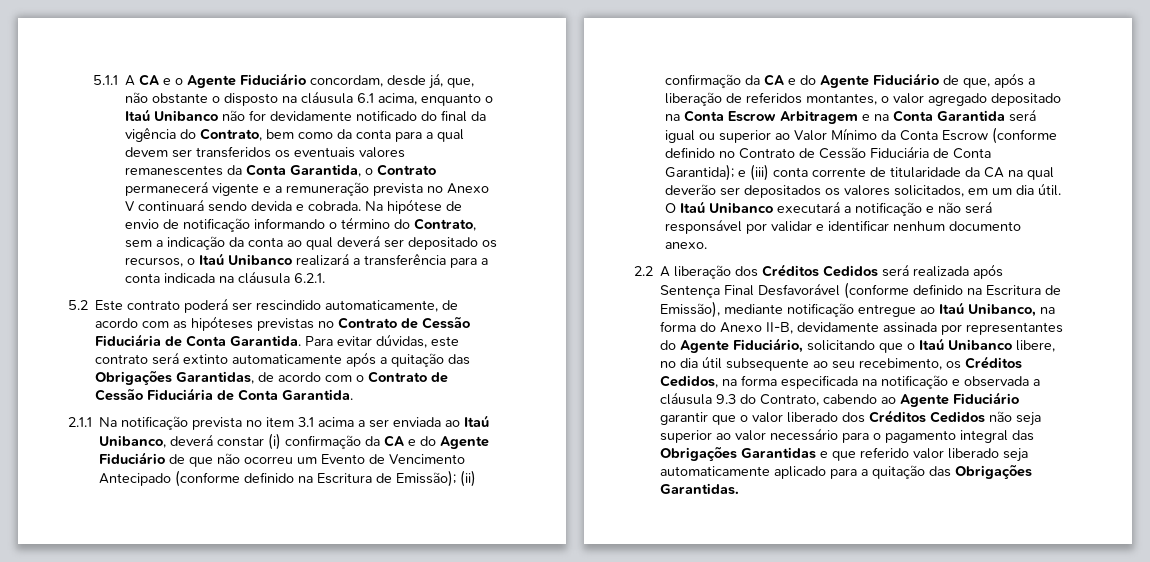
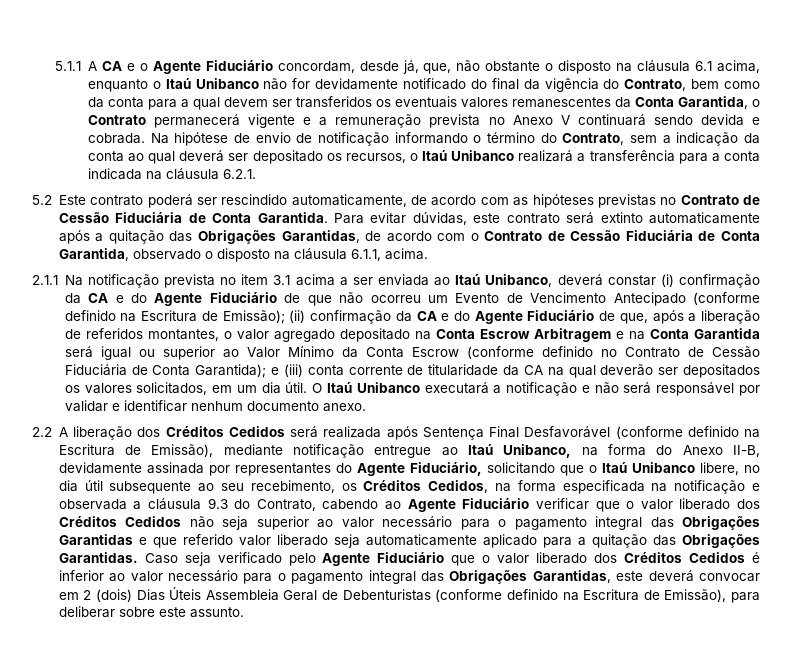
- Para evitar dúvidas, este contrato será extinto automaticamente após a quitação das Obrigações Garantidas, de acordo com o Contrato de Cessão Fiduciária de Conta Garantida.
+ Para evitar dúvidas, este contrato será extinto automaticamente após a quitação das Obrigações Garantidas, de acordo com o Contrato de Cessão Fiduciária de Conta Garantida, observado o disposto na cláusula 6.1.1, acima.
- 2.2 A liberação dos Créditos Cedidos será realizada após Sentença Final Desfavorável (conforme definido na Escritura de Emissão), mediante notificação entregue ao Itaú Unibanco, na forma do Anexo II-B, devidamente assinada por representantes do Agente Fiduciário, solicitando que o Itaú Unibanco libere, no dia útil subsequente ao seu recebimento, os Créditos Cedidos, na forma especificada na notificação e observada a cláusula 9.3 do Contrato, cabendo ao Agente Fiduciário garantir que o valor liberado dos Créditos Cedidos não seja superior ao valor necessário para o pagamento integral das Obrigações Garantidas e que referido valor liberado seja automaticamente aplicado para a quitação das Obrigações Garantidas.
+ 2.2 A liberação dos Créditos Cedidos será realizada após Sentença Final Desfavorável (conforme definido na Escritura de Emissão), mediante notificação entregue ao Itaú Unibanco, na forma do Anexo II-B, devidamente assinada por representantes do Agente Fiduciário, solicitando que o Itaú Unibanco libere, no dia útil subsequente ao seu recebimento, os Créditos Cedidos, na forma especificada na notificação e observada a cláusula 9.3 do Contrato, cabendo ao Agente Fiduciário verificar que o valor liberado dos Créditos Cedidos não seja superior ao valor necessário para o pagamento integral das Obrigações Garantidas e que referido valor liberado seja automaticamente aplicado para a quitação das Obrigações Garantidas.
+ Caso seja verificado pelo Agente Fiduciário que o valor liberado dos Créditos Cedidos é inferior ao valor necessário para o pagamento integral das Obrigações Garantidas, este deverá convocar em 2 (dois) Dias Úteis Assembleia Geral de Debenturistas (conforme definido na Escritura de Emissão), para deliberar sobre este assunto.

